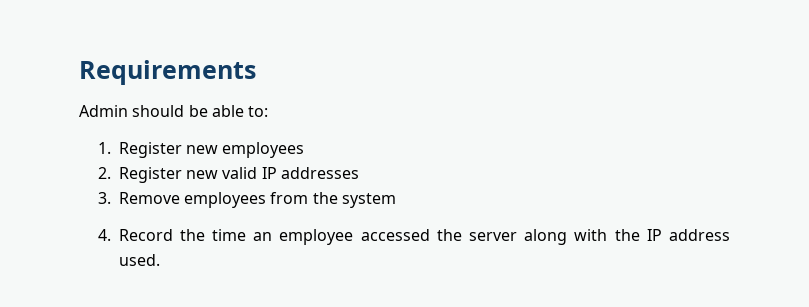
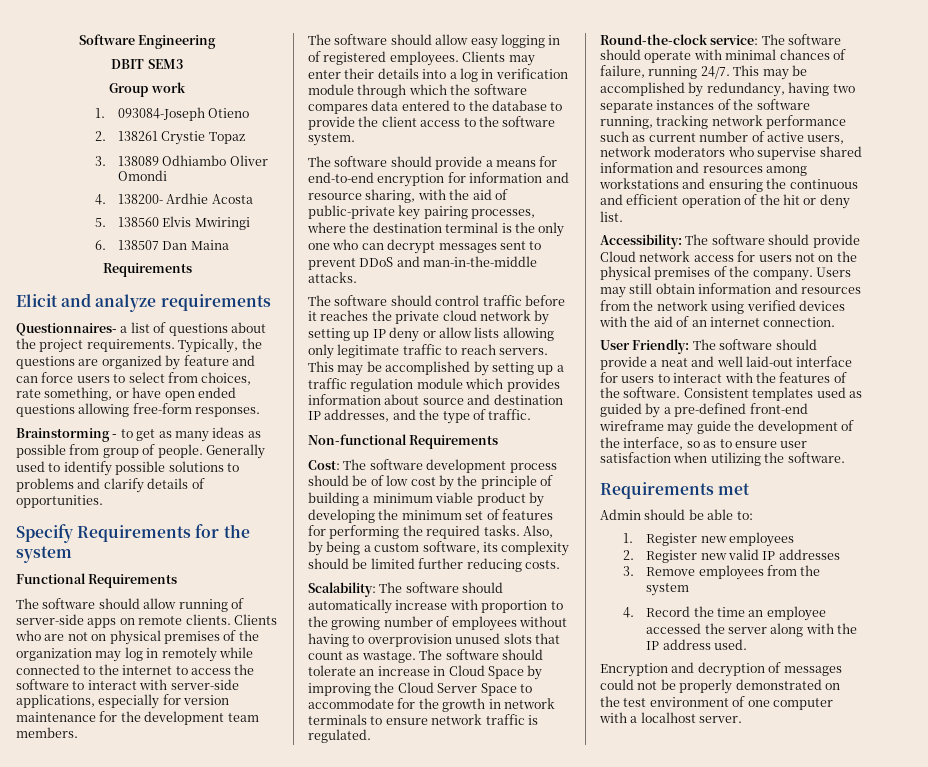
+ Software Engineering
+ DBIT SEM3
+ Group work
+ 1. 093084-Joseph Otieno
+ 2. 138261 Crystie Topaz
+ 3. 138089 Odhiambo Oliver Omondi
+ 4. 138200- Ardhie Acosta
+ 5. 138560 Elvis Mwiringi
+ 6. 138507 Dan Maina
  Requirements
+ Elicit and analyze requirements
+ Questionnaires- a list of questions about the project requirements. Typically, the questions are organized by feature and can force users to select from choices, rate something, or have open ended questions allowing free-form responses.
+ Brainstorming - to get as many ideas as possible from group of people. Generally used to identify possible solutions to problems and clarify details of opportunities.
+ Specify Requirements for the system
+ Functional Requirements
+ The software should allow running of server-side apps on remote clients. Clients who are not on physical premises of the organization may log in remotely while connected to the internet to access the software to interact with server-side applications, especially for version maintenance for the development team members.
+ The software should allow easy logging in of registered employees. Clients may enter their details into a log in verification module through which the software compares data entered to the database to provide the client access to the software system.
+ The software should provide a means for end-to-end encryption for information and resource sharing, with the aid of public-private key pairing processes, where the destination terminal is the only one who can decrypt messages sent to prevent DDoS and man-in-the-middle attacks.
+ The software should control traffic before it reaches the private cloud network by setting up IP deny or allow lists allowing only legitimate traffic to reach servers. This may be accomplished by setting up a traffic regulation module which provides information about source and destination IP addresses, and the type of traffic.
+ Non-functional Requirements
+ Cost: The software development process should be of low cost by the principle of building a minimum viable product by developing the minimum set of features for performing the required tasks. Also, by being a custom software, its complexity should be limited further reducing costs.
+ Scalability: The software should automatically increase with proportion to the growing number of employees without having to overprovision unused slots that count as wastage. The software should tolerate an increase in Cloud Space by improving the Cloud Server Space to accommodate for the growth in network terminals to ensure network traffic is regulated.
+ Round-the-clock service: The software should operate with minimal chances of failure, running 24/7. This may be accomplished by redundancy, having two separate instances of the software running, tracking network performance such as current number of active users, network moderators who supervise shared information and resources among workstations and ensuring the continuous and efficient operation of the hit or deny list.
+ Accessibility: The software should provide Cloud network access for users not on the physical premises of the company. Users may still obtain information and resources from the network using verified devices with the aid of an internet connection.
+ User Friendly: The software should provide a neat and well laid-out interface for users to interact with the features of the software. Consistent templates used as guided by a pre-defined front-end wireframe may guide the development of the interface, so as to ensure user satisfaction when utilizing the software.
+ Requirements met
+ Encryption and decryption of messages could not be properly demonstrated on the test environment of one computer with a localhost server.

